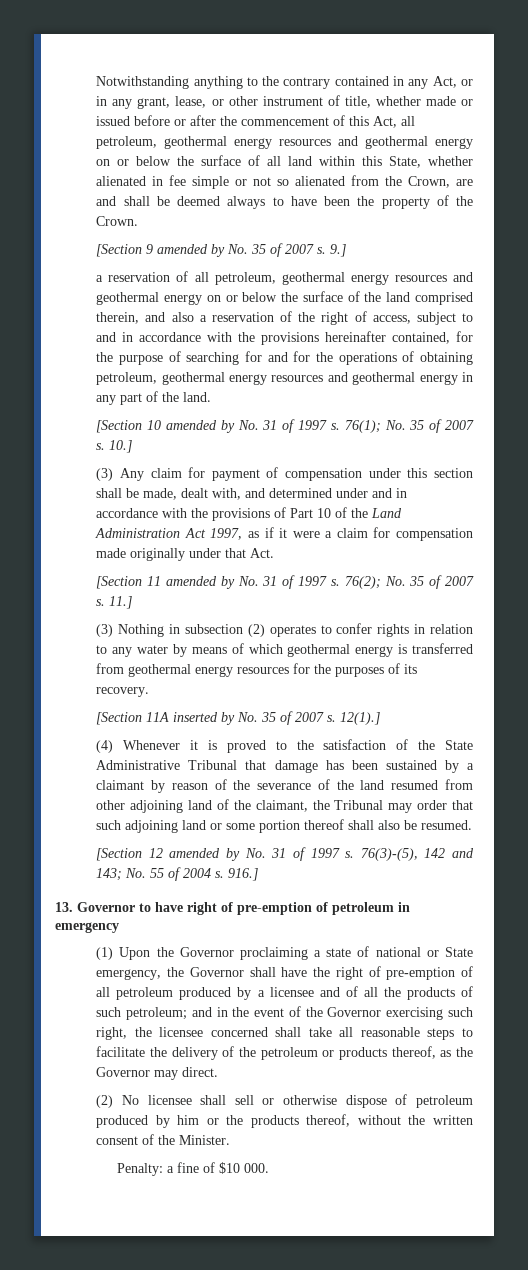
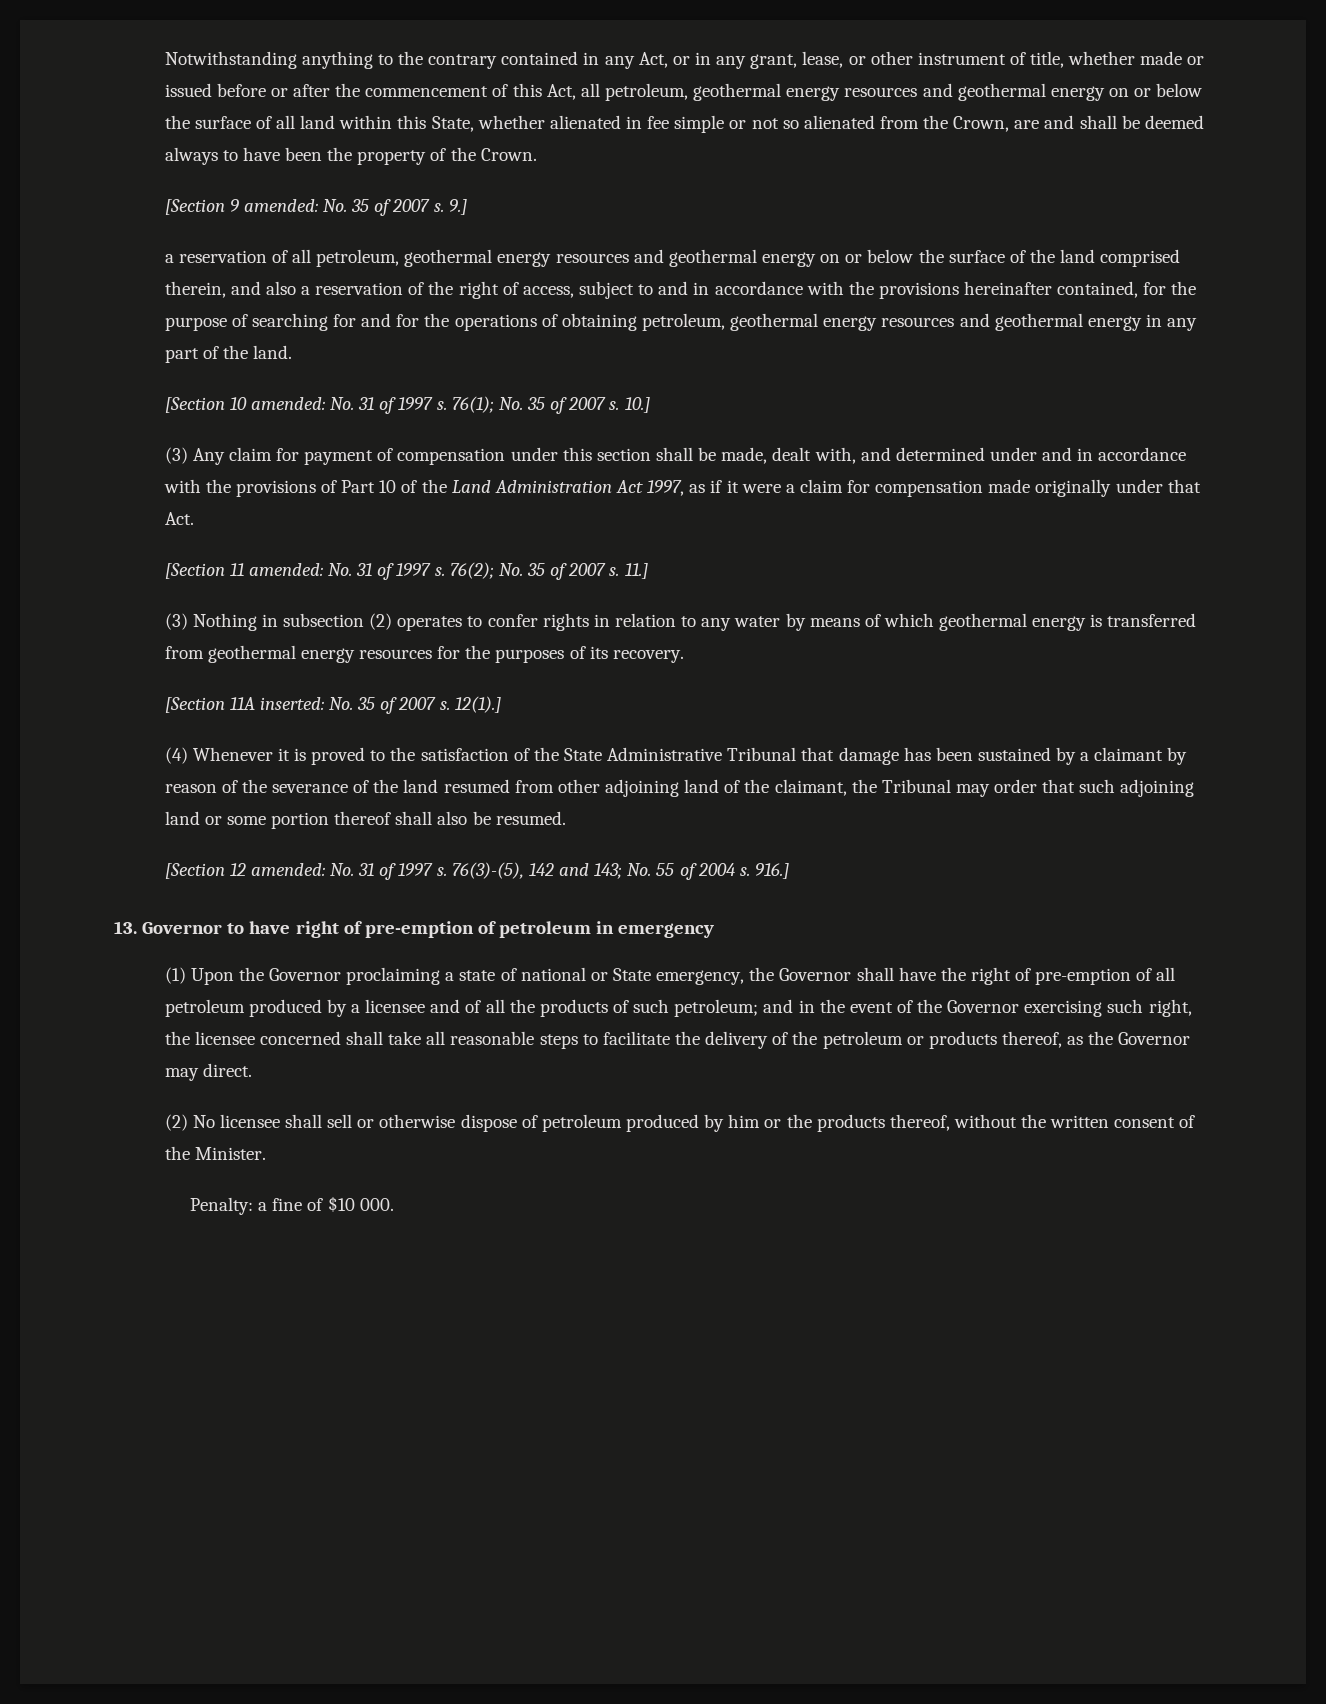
- [Section 9 amended by No. 35 of 2007 s.
+ [Section 9 amended: No. 35 of 2007 s.
- [Section 10 amended by No. 31 of 1997 s.
+ [Section 10 amended: No. 31 of 1997 s.
- [Section 11 amended by No. 31 of 1997 s.
+ [Section 11 amended: No. 31 of 1997 s.
- [Section 11A inserted by No. 35 of 2007 s.
+ [Section 11A inserted: No. 35 of 2007 s.
- [Section 12 amended by No. 31 of 1997 s.
+ [Section 12 amended: No. 31 of 1997 s.

